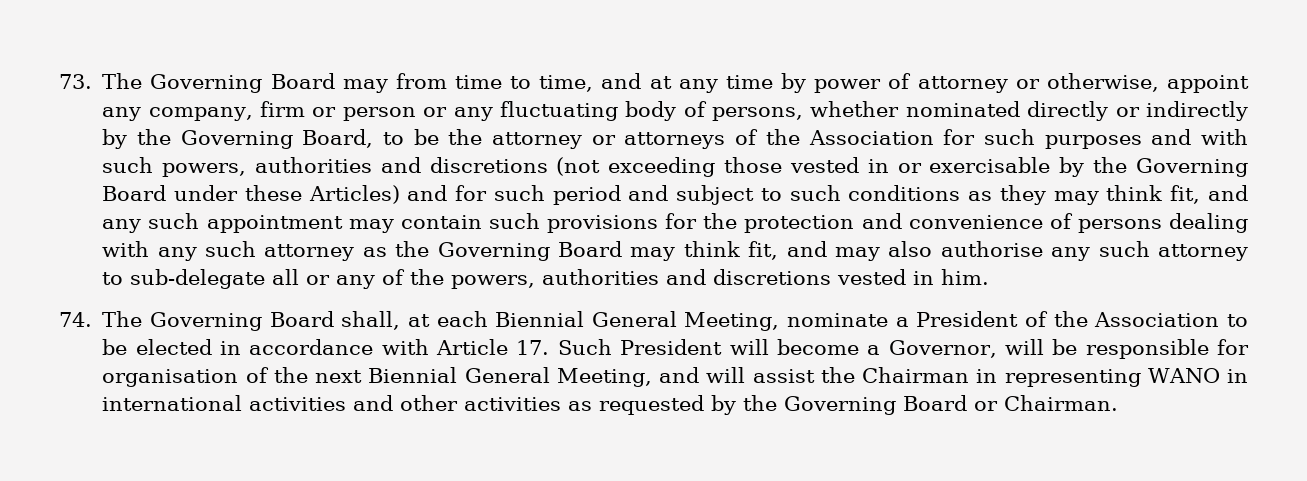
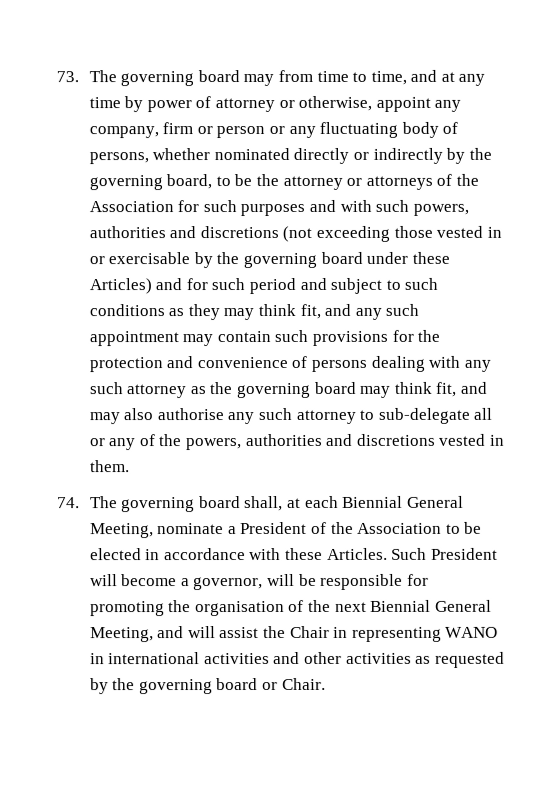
- 73. The Governing Board may from time to time, and at any time by power of attorney or otherwise, appoint any company, firm or person or any fluctuating body of persons, whether nominated directly or indirectly by the Governing Board, to be the attorney or attorneys of the Association for such purposes and with such powers, authorities and discretions (not exceeding those vested in or exercisable by the Governing Board under these Articles) and for such period and subject to such conditions as they may think fit, and any such appointment may contain such provisions for the protection and convenience of persons dealing with any such attorney as the Governing Board may think fit, and may also authorise any such attorney to sub-delegate all or any of the powers, authorities and discretions vested in him.
+ 73. The governing board may from time to time, and at any time by power of attorney or otherwise, appoint any company, firm or person or any fluctuating body of persons, whether nominated directly or indirectly by the governing board, to be the attorney or attorneys of the Association for such purposes and with such powers, authorities and discretions (not exceeding those vested in or exercisable by the governing board under these Articles) and for such period and subject to such conditions as they may think fit, and any such appointment may contain such provisions for the protection and convenience of persons dealing with any such attorney as the governing board may think fit, and may also authorise any such attorney to sub-delegate all or any of the powers, authorities and discretions vested in them.
- 74. The Governing Board shall, at each Biennial General Meeting, nominate a President of the Association to be elected in accordance with Article 17. Such President will become a Governor, will be responsible for organisation of the next Biennial General Meeting, and will assist the Chairman in representing WANO in international activities and other activities as requested by the Governing Board or Chairman.
+ 74. The governing board shall, at each Biennial General Meeting, nominate a President of the Association to be elected in accordance with these Articles. Such President will become a governor, will be responsible for promoting the organisation of the next Biennial General Meeting, and will assist the Chair in representing WANO in international activities and other activities as requested by the governing board or Chair.

